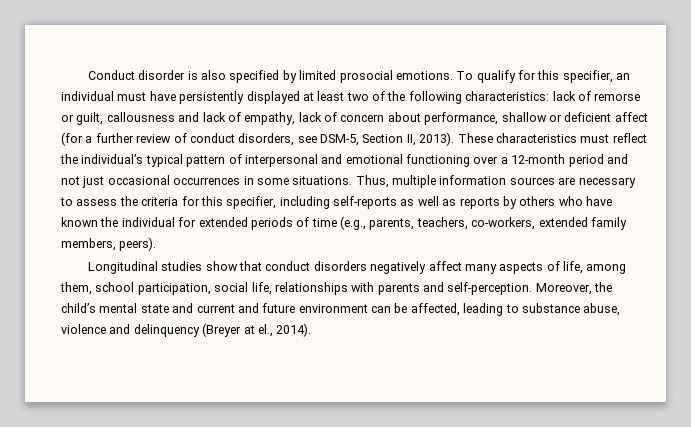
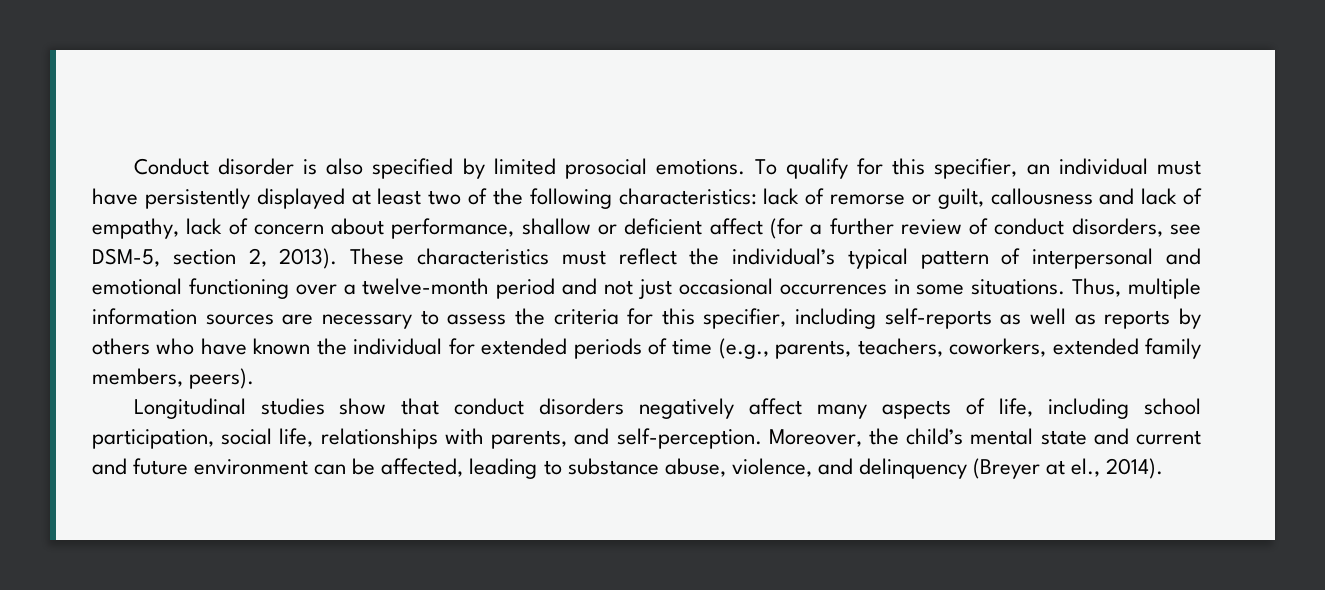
- To qualify for this specifier, an individual must have persistently displayed at least two of the following characteristics: lack of remorse or guilt, callousness and lack of empathy, lack of concern about performance, shallow or deficient affect (for a further review of conduct disorders, see DSM-5, Section II, 2013).
+ To qualify for this specifier, an individual must have persistently displayed at least two of the following characteristics: lack of remorse or guilt, callousness and lack of empathy, lack of concern about performance, shallow or deficient affect (for a further review of conduct disorders, see DSM-5, section 2, 2013).
- These characteristics must reflect the individual’s typical pattern of interpersonal and emotional functioning over a 12-month period and not just occasional occurrences in some situations.
+ These characteristics must reflect the individual’s typical pattern of interpersonal and emotional functioning over a twelve-month period and not just occasional occurrences in some situations.
- Thus, multiple information sources are necessary to assess the criteria for this specifier, including self-reports as well as reports by others who have known the individual for extended periods of time (e.g., parents, teachers, co-workers, extended family members, peers).
+ Thus, multiple information sources are necessary to assess the criteria for this specifier, including self-reports as well as reports by others who have known the individual for extended periods of time (e.g., parents, teachers, coworkers, extended family members, peers).
- Longitudinal studies show that conduct disorders negatively affect many aspects of life, among them, school participation, social life, relationships with parents and self-perception.
+ Longitudinal studies show that conduct disorders negatively affect many aspects of life, including school participation, social life, relationships with parents, and self-perception.
- Moreover, the child’s mental state and current and future environment can be affected, leading to substance abuse, violence and delinquency (Breyer at el., 2014).
+ Moreover, the child’s mental state and current and future environment can be affected, leading to substance abuse, violence, and delinquency (Breyer at el., 2014).

